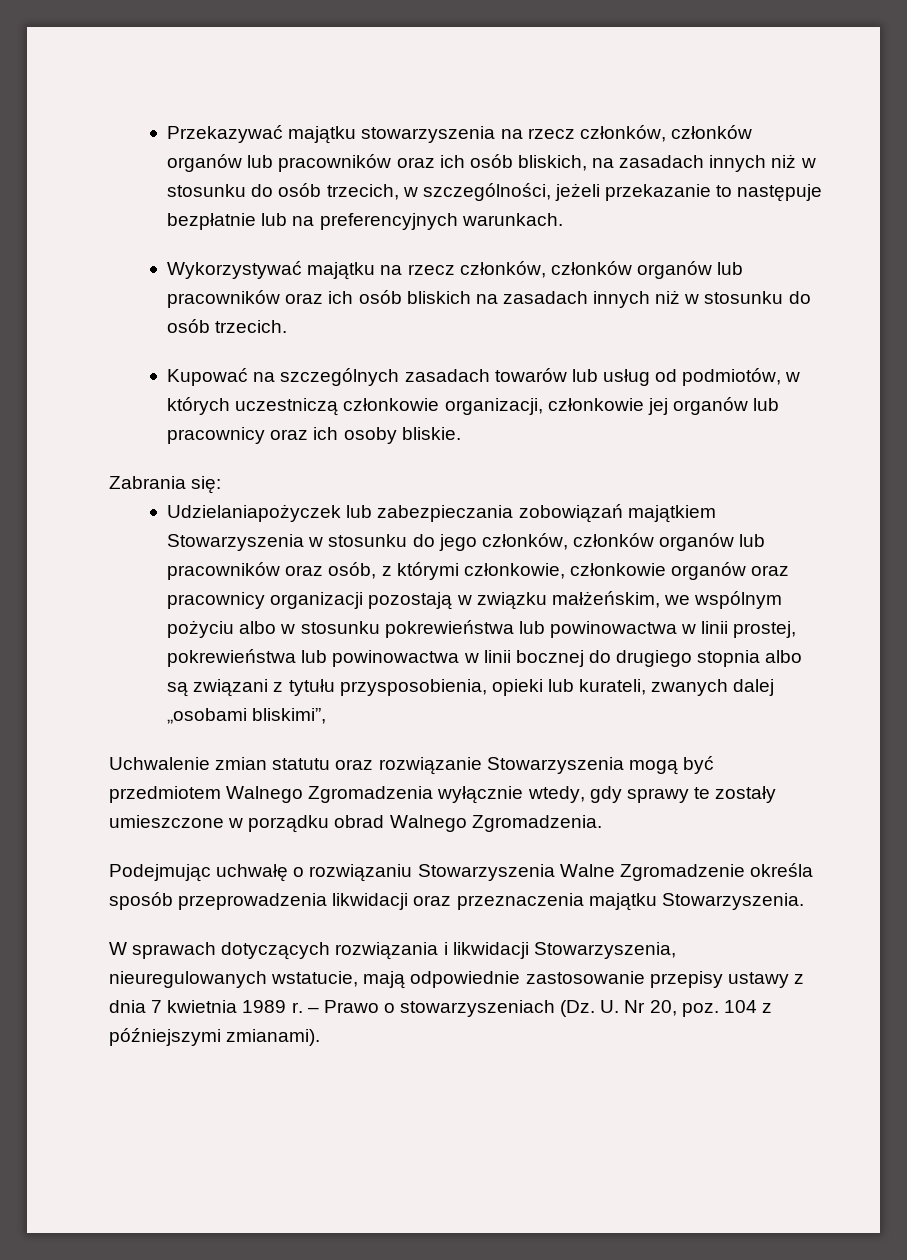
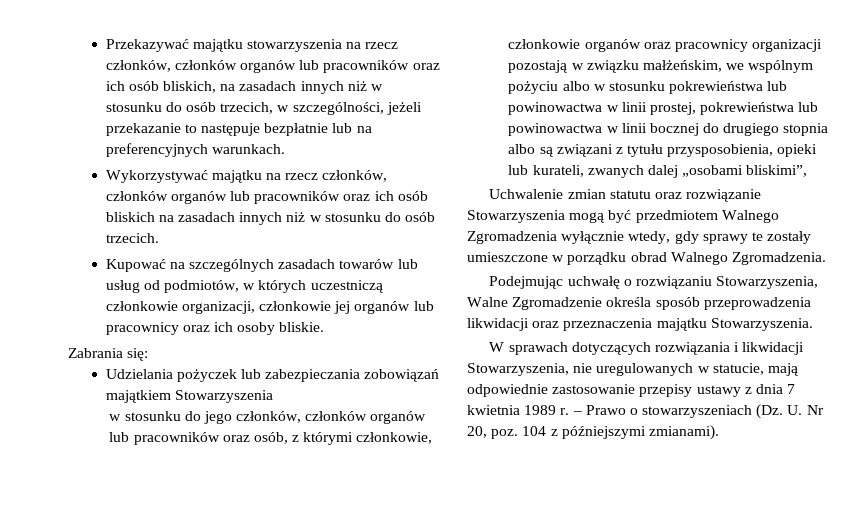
- Udzielaniapożyczek lub zabezpieczania zobowiązań majątkiem Stowarzyszenia w stosunku do jego członków, członków organów lub pracowników oraz osób, z którymi członkowie, członkowie organów oraz pracownicy organizacji pozostają w związku małżeńskim, we wspólnym pożyciu albo w stosunku pokrewieństwa lub powinowactwa w linii prostej, pokrewieństwa lub powinowactwa w linii bocznej do drugiego stopnia albo są związani z tytułu przysposobienia, opieki lub kurateli, zwanych dalej „osobami bliskimi”,
+ Udzielania pożyczek lub zabezpieczania zobowiązań majątkiem Stowarzyszenia
+ w stosunku do jego członków, członków organów lub pracowników oraz osób, z którymi członkowie, członkowie organów oraz pracownicy organizacji pozostają w związku małżeńskim, we wspólnym pożyciu albo w stosunku pokrewieństwa lub powinowactwa w linii prostej, pokrewieństwa lub powinowactwa w linii bocznej do drugiego stopnia albo są związani z tytułu przysposobienia, opieki lub kurateli, zwanych dalej „osobami bliskimi”,
- Podejmując uchwałę o rozwiązaniu Stowarzyszenia Walne Zgromadzenie określa sposób przeprowadzenia likwidacji oraz przeznaczenia majątku Stowarzyszenia.
+ Podejmując uchwałę o rozwiązaniu Stowarzyszenia, Walne Zgromadzenie określa sposób przeprowadzenia likwidacji oraz przeznaczenia majątku Stowarzyszenia.
- W sprawach dotyczących rozwiązania i likwidacji Stowarzyszenia, nieuregulowanych wstatucie, mają odpowiednie zastosowanie przepisy ustawy z dnia 7 kwietnia 1989 r.
+ W sprawach dotyczących rozwiązania i likwidacji Stowarzyszenia, nie uregulowanych w statucie, mają odpowiednie zastosowanie przepisy ustawy z dnia 7 kwietnia 1989 r.

